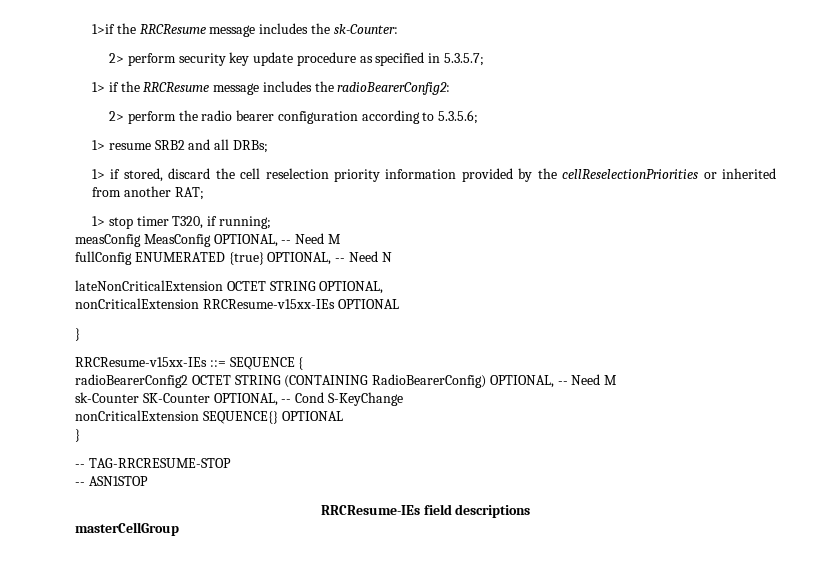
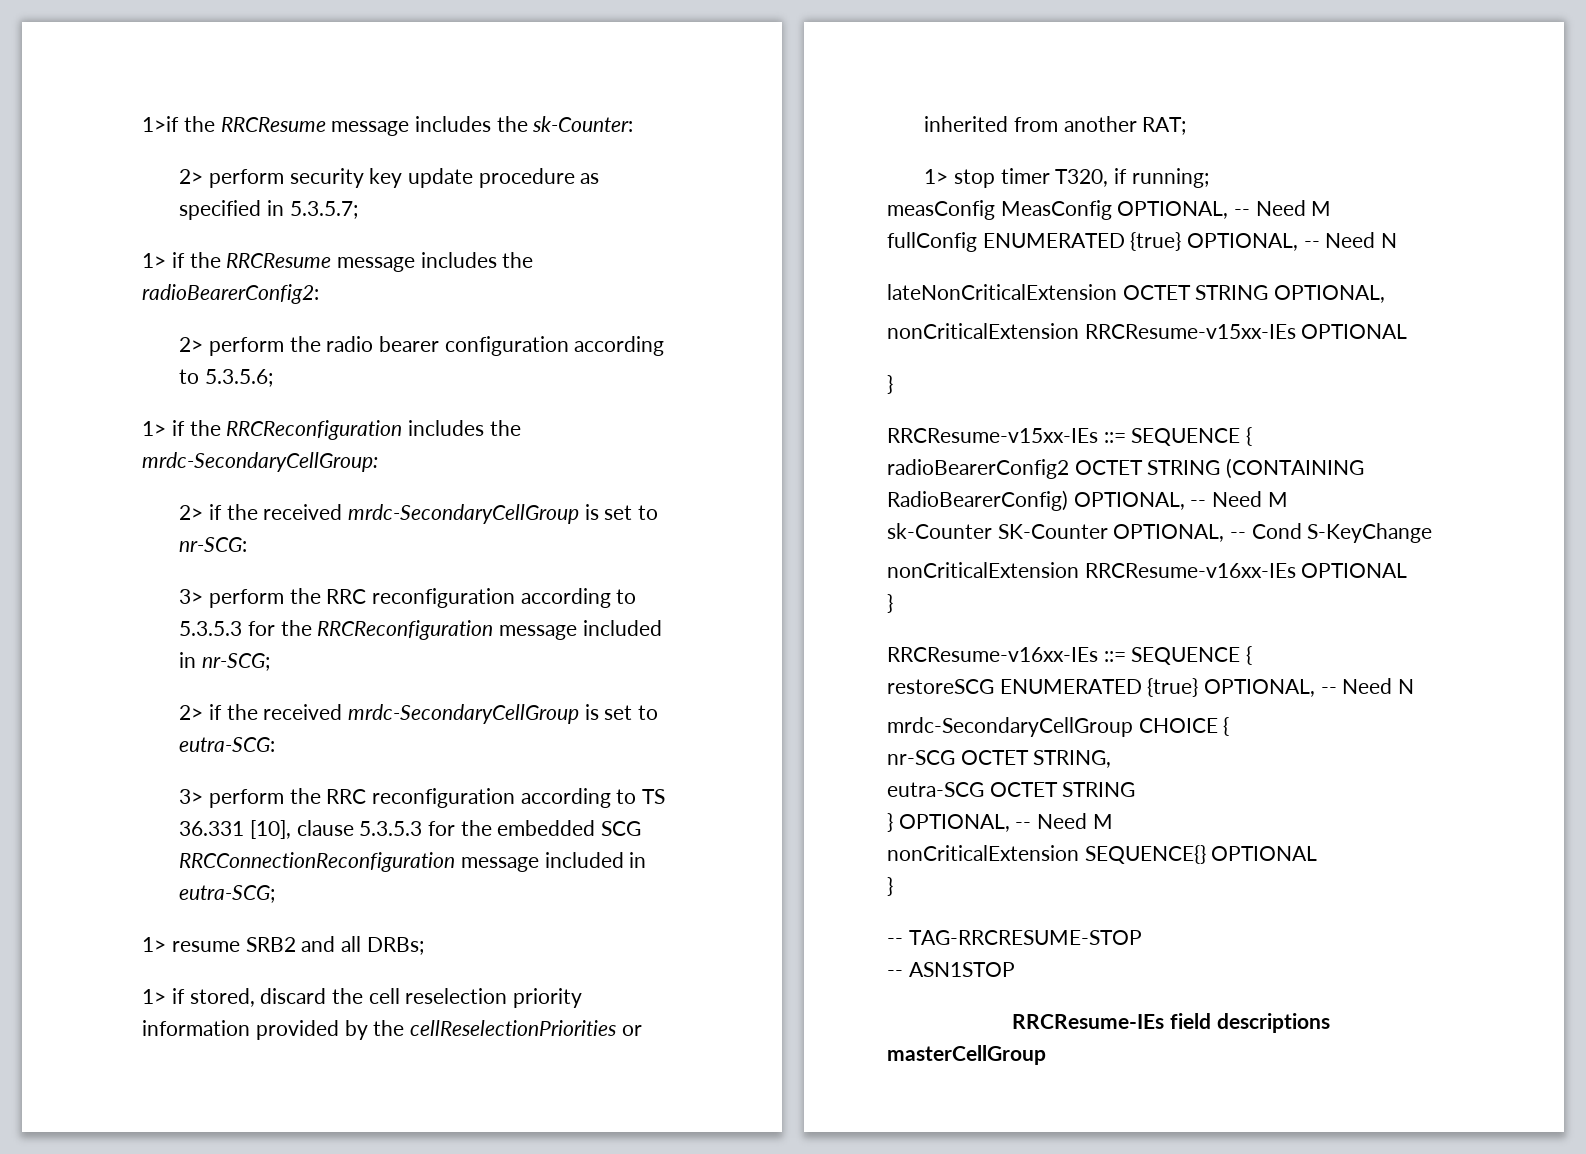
+ 1> if the RRCReconfiguration includes the mrdc-SecondaryCellGroup:
+ 2> if the received mrdc-SecondaryCellGroup is set to nr-SCG:
+ 3> perform the RRC reconfiguration according to 5.3.5.3 for the RRCReconfiguration message included in nr-SCG;
+ 2> if the received mrdc-SecondaryCellGroup is set to eutra-SCG:
+ 3> perform the RRC reconfiguration according to TS 36.331 [10], clause 5.3.5.3 for the embedded SCG RRCConnectionReconfiguration message included in eutra-SCG;
+ nonCriticalExtension RRCResume-v16xx-IEs OPTIONAL
+ }
+ RRCResume-v16xx-IEs ::= SEQUENCE {
+ restoreSCG ENUMERATED {true} OPTIONAL, -- Need N
+ mrdc-SecondaryCellGroup CHOICE {
+ nr-SCG OCTET STRING,
+ eutra-SCG OCTET STRING
+ } OPTIONAL, -- Need M

